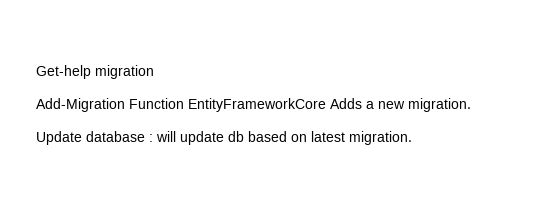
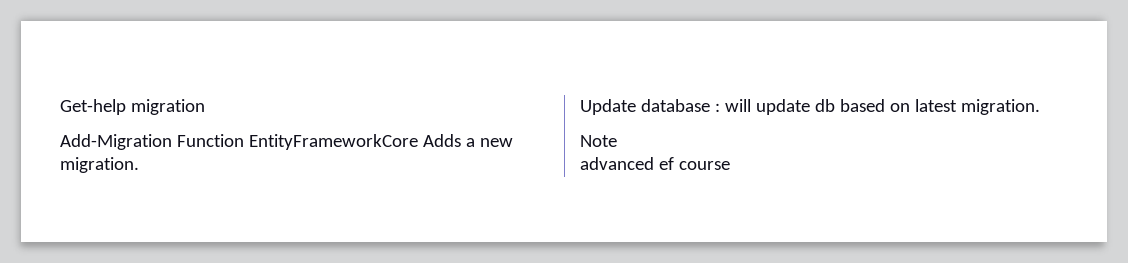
+ Note
+ advanced ef course

